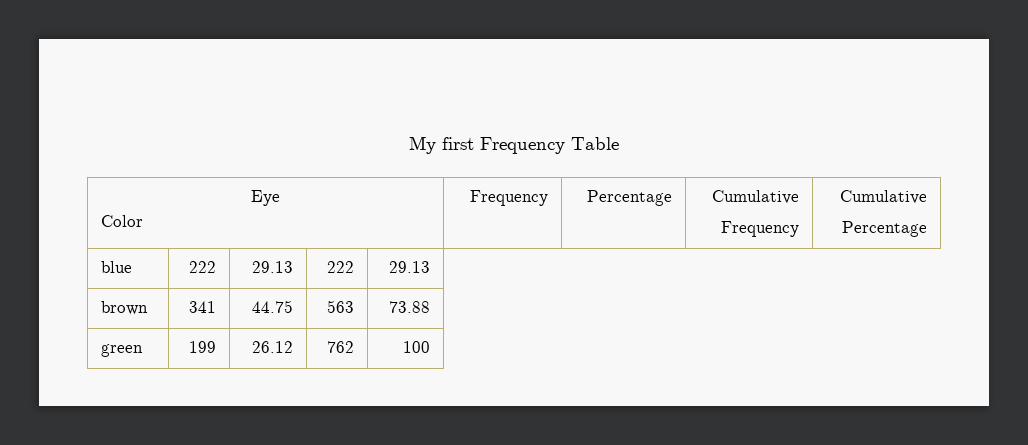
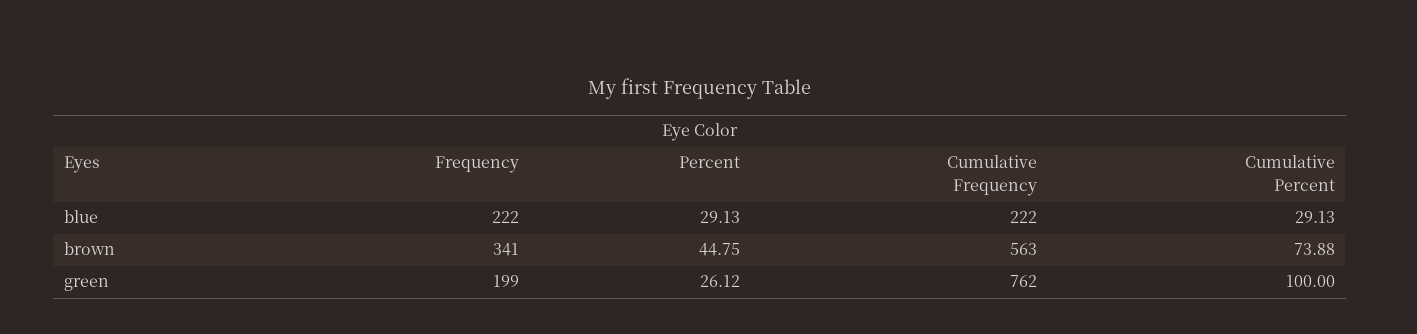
- Eye
- Color | Frequency | Percentage | Cumulative
+ Eye Color
+ Eyes | Frequency | Percent | Cumulative
  Frequency | Cumulative
- Percentage
+ Percent
- green | 199 | 26.12 | 762 | 100
+ green | 199 | 26.12 | 762 | 100.00

